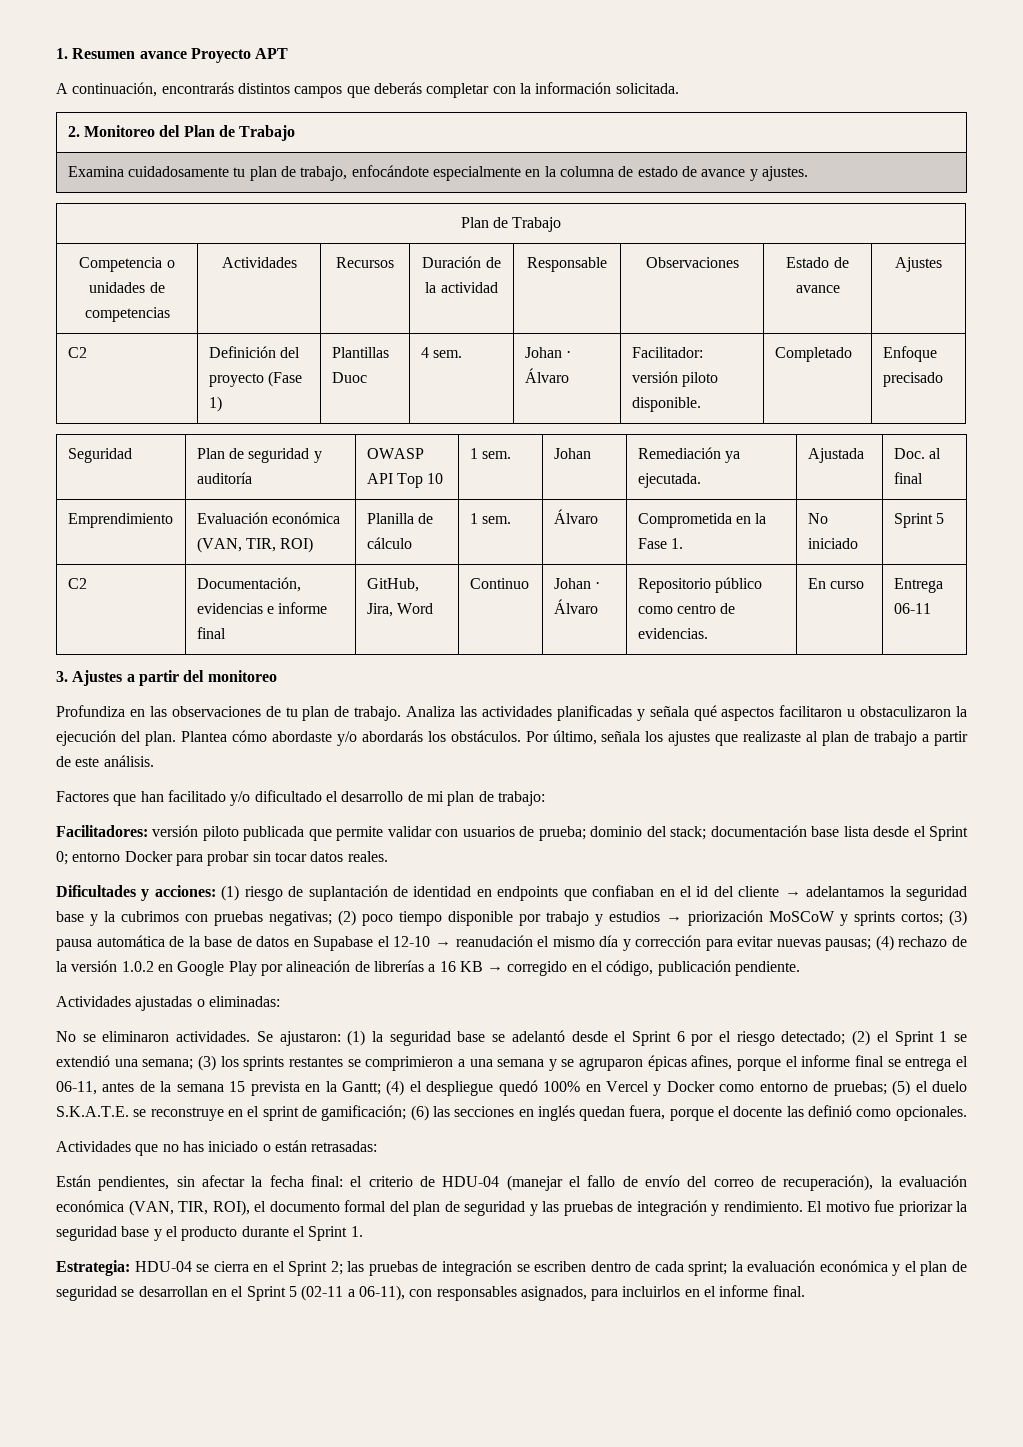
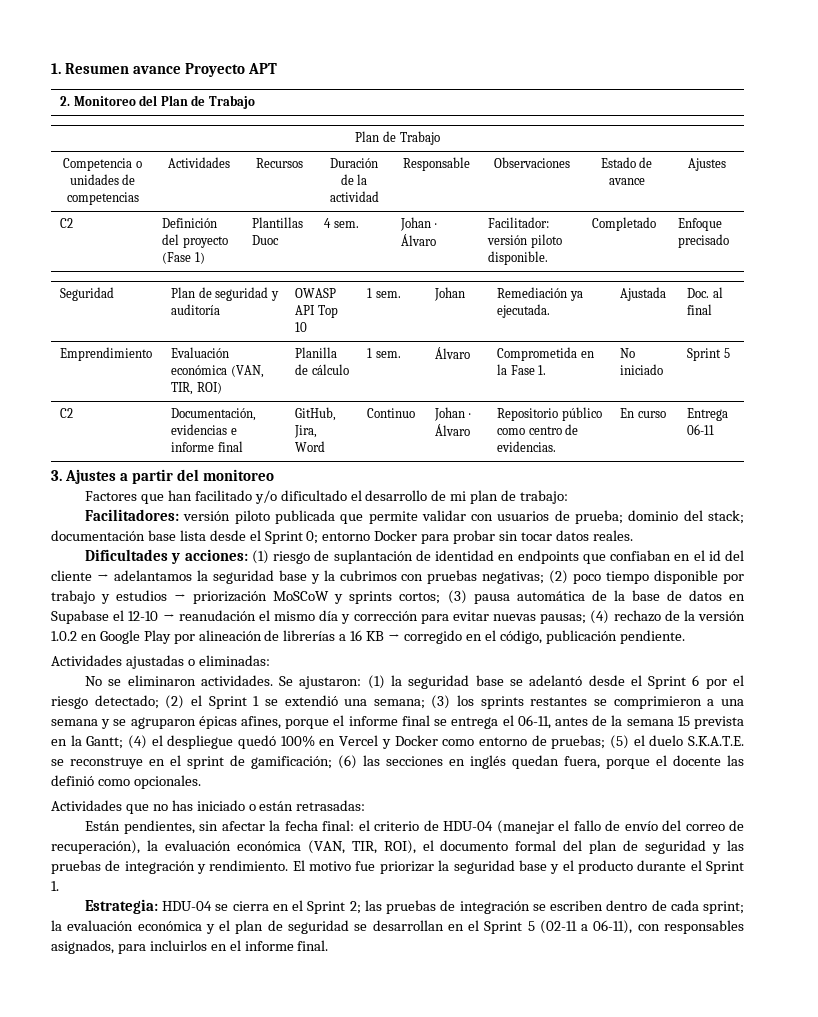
- A continuación, encontrarás distintos campos que deberás completar con la información solicitada.
- Examina cuidadosamente tu plan de trabajo, enfocándote especialmente en la columna de estado de avance y ajustes.
- Profundiza en las observaciones de tu plan de trabajo. Analiza las actividades planificadas y señala qué aspectos facilitaron u obstaculizaron la ejecución del plan. Plantea cómo abordaste y/o abordarás los obstáculos. Por último, señala los ajustes que realizaste al plan de trabajo a partir de este análisis.

